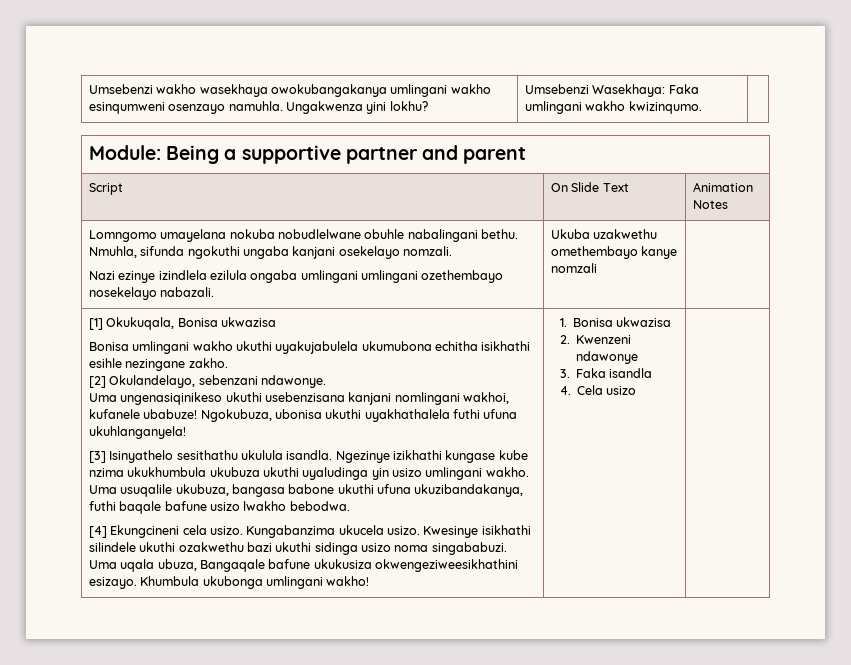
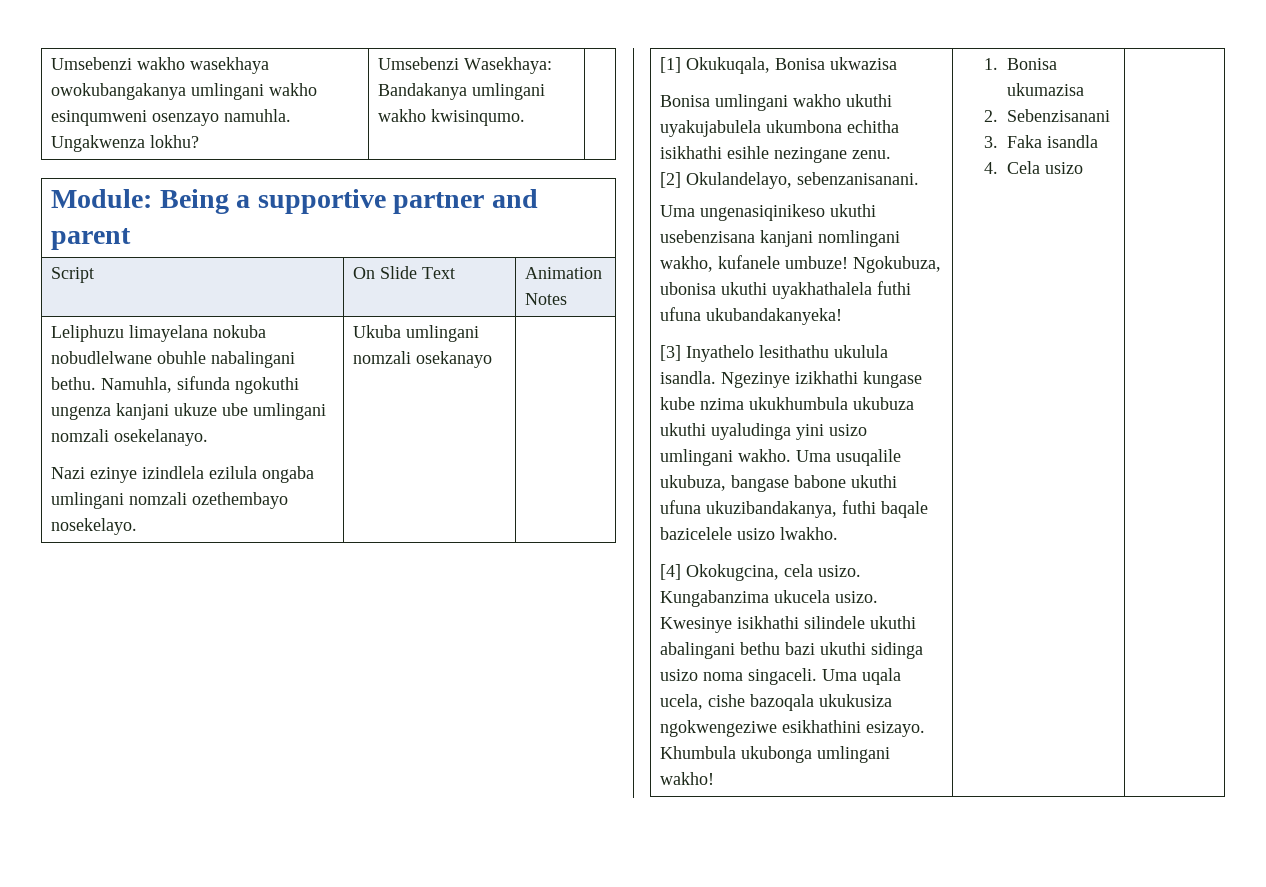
- Umsebenzi wakho wasekhaya owokubangakanya umlingani wakho esinqumweni osenzayo namuhla. Ungakwenza yini lokhu? | Umsebenzi Wasekhaya: Faka umlingani wakho kwizinqumo. |
+ Umsebenzi wakho wasekhaya owokubangakanya umlingani wakho esinqumweni osenzayo namuhla. Ungakwenza lokhu? | Umsebenzi Wasekhaya: Bandakanya umlingani wakho kwisinqumo. |
- Lomngomo umayelana nokuba nobudlelwane obuhle nabalingani bethu. Nmuhla, sifunda ngokuthi ungaba kanjani osekelayo nomzali.
- Nazi ezinye izindlela ezilula ongaba umlingani umlingani ozethembayo nosekelayo nabazali. | Ukuba uzakwethu omethembayo kanye nomzali |
+ Leliphuzu limayelana nokuba nobudlelwane obuhle nabalingani bethu. Namuhla, sifunda ngokuthi ungenza kanjani ukuze ube umlingani nomzali osekelanayo.
+ Nazi ezinye izindlela ezilula ongaba umlingani nomzali ozethembayo nosekelayo. | Ukuba umlingani nomzali osekanayo |
- Bonisa umlingani wakho ukuthi uyakujabulela ukumubona echitha isikhathi esihle nezingane zakho.
+ Bonisa umlingani wakho ukuthi uyakujabulela ukumbona echitha isikhathi esihle nezingane zenu.
- [2] Okulandelayo, sebenzani ndawonye.
+ [2] Okulandelayo, sebenzanisanani.
- Uma ungenasiqinikeso ukuthi usebenzisana kanjani nomlingani wakhoi, kufanele ubabuze!
+ Uma ungenasiqinikeso ukuthi usebenzisana kanjani nomlingani wakho, kufanele umbuze!
- Ngokubuza, ubonisa ukuthi uyakhathalela futhi ufuna ukuhlanganyela!
+ Ngokubuza, ubonisa ukuthi uyakhathalela futhi ufuna ukubandakanyeka!
- [3] Isinyathelo sesithathu ukulula isandla.
+ [3] Inyathelo lesithathu ukulula isandla.
- Ngezinye izikhathi kungase kube nzima ukukhumbula ukubuza ukuthi uyaludinga yin usizo umlingani wakho.
+ Ngezinye izikhathi kungase kube nzima ukukhumbula ukubuza ukuthi uyaludinga yini usizo umlingani wakho.
- Uma usuqalile ukubuza, bangasa babone ukuthi ufuna ukuzibandakanya, futhi baqale bafune usizo lwakho bebodwa.
+ Uma usuqalile ukubuza, bangase babone ukuthi ufuna ukuzibandakanya, futhi baqale bazicelele usizo lwakho.
- [4] Ekungcineni cela usizo.
+ [4] Okokugcina, cela usizo.
- Kwesinye isikhathi silindele ukuthi ozakwethu bazi ukuthi sidinga usizo noma singababuzi.
+ Kwesinye isikhathi silindele ukuthi abalingani bethu bazi ukuthi sidinga usizo noma singaceli.
- Uma uqala ubuza, Bangaqale bafune ukukusiza okwengeziweesikhathini esizayo.
+ Uma uqala ucela, cishe bazoqala ukukusiza ngokwengeziwe esikhathini esizayo.
- 1. Bonisa ukwazisa
+ 1. Bonisa ukumazisa
- 2. Kwenzeni ndawonye
+ 2. Sebenzisanani

